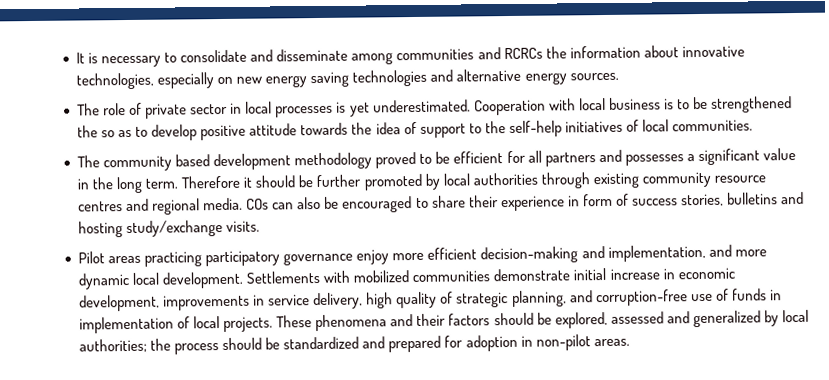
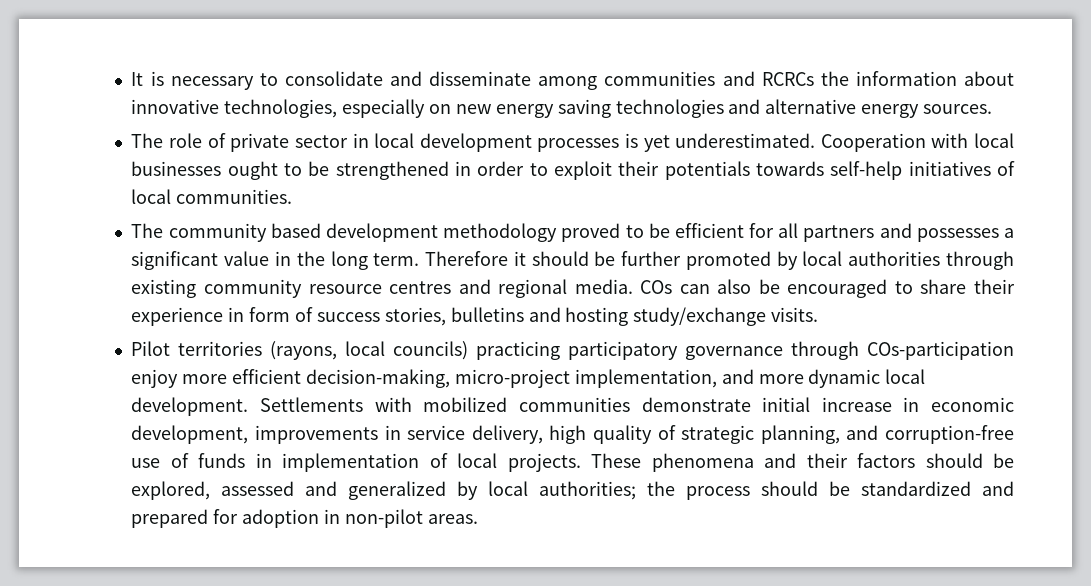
- The role of private sector in local processes is yet underestimated.
+ The role of private sector in local development processes is yet underestimated.
- Cooperation with local business is to be strengthened the so as to develop positive attitude towards the idea of support to the self-help initiatives of local communities.
+ Cooperation with local businesses ought to be strengthened in order to exploit their potentials towards self-help initiatives of local communities.
- Pilot areas practicing participatory governance enjoy more efficient decision-making and implementation, and more dynamic local development.
+ Pilot territories (rayons, local councils) practicing participatory governance through COs-participation enjoy more efficient decision-making, micro-project implementation, and more dynamic local development.

